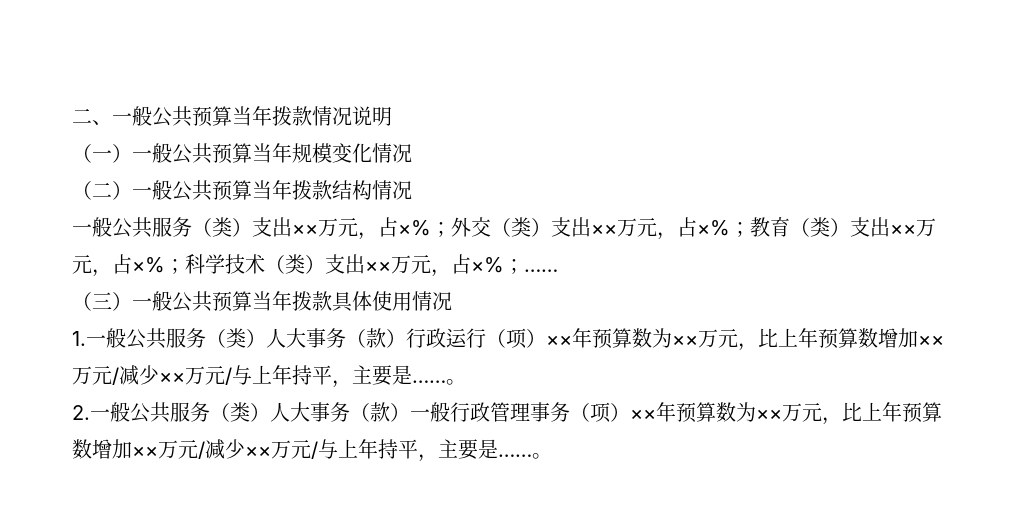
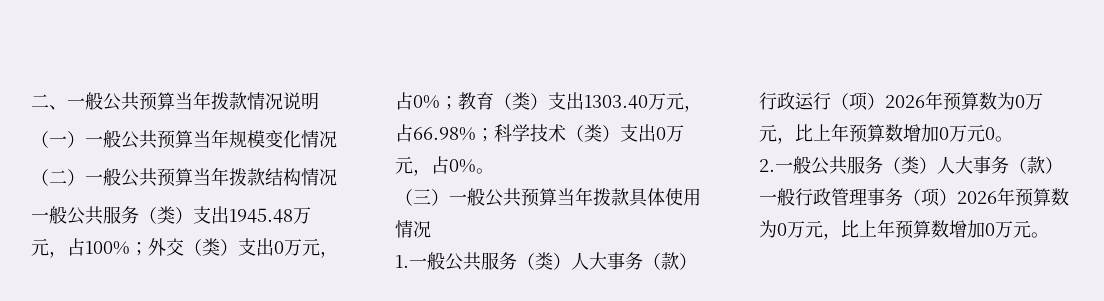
- 一般公共服务（类）支出××万元，占×%；外交（类）支出××万元，占×%；教育（类）支出××万元，占×%；科学技术（类）支出××万元，占×%；……
+ 一般公共服务（类）支出1945.48万元，占100%；外交（类）支出0万元，占0%；教育（类）支出1303.40万元，占66.98%；科学技术（类）支出0万元，占0%。
- 1.一般公共服务（类）人大事务（款）行政运行（项）××年预算数为××万元，比上年预算数增加××万元/减少××万元/与上年持平，主要是……。
+ 1.一般公共服务（类）人大事务（款）行政运行（项）2026年预算数为0万元，比上年预算数增加0万元0。
- 2.一般公共服务（类）人大事务（款）一般行政管理事务（项）××年预算数为××万元，比上年预算数增加××万元/减少××万元/与上年持平，主要是……。
+ 2.一般公共服务（类）人大事务（款）一般行政管理事务（项）2026年预算数为0万元，比上年预算数增加0万元。

